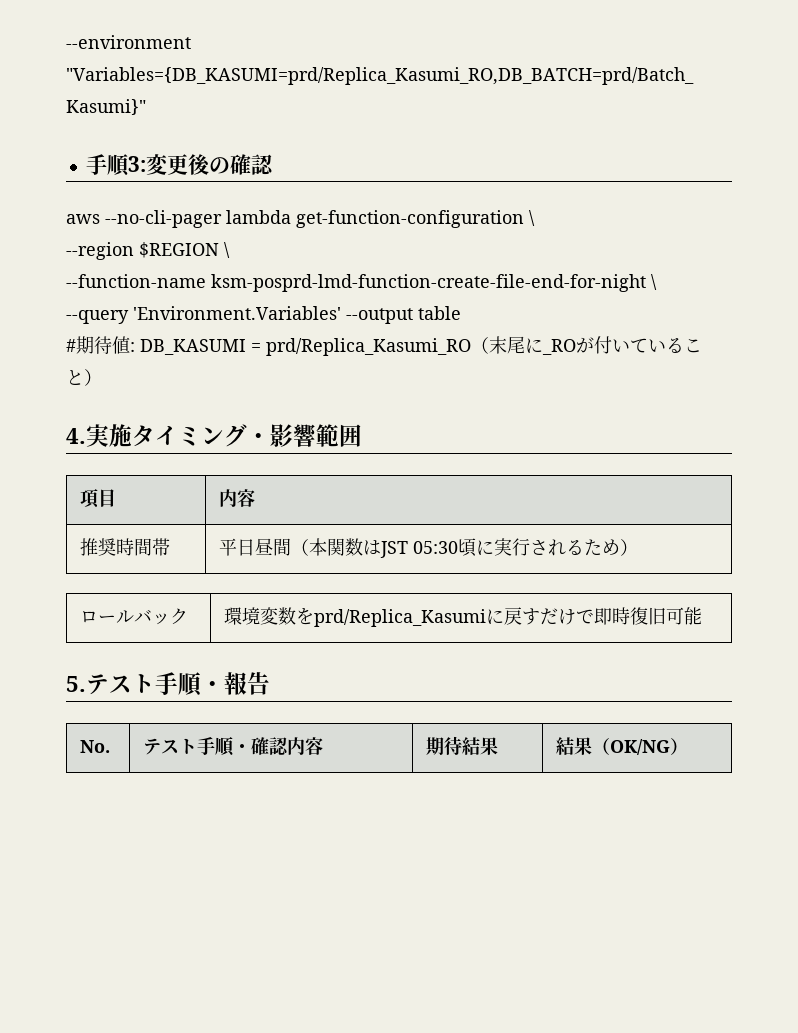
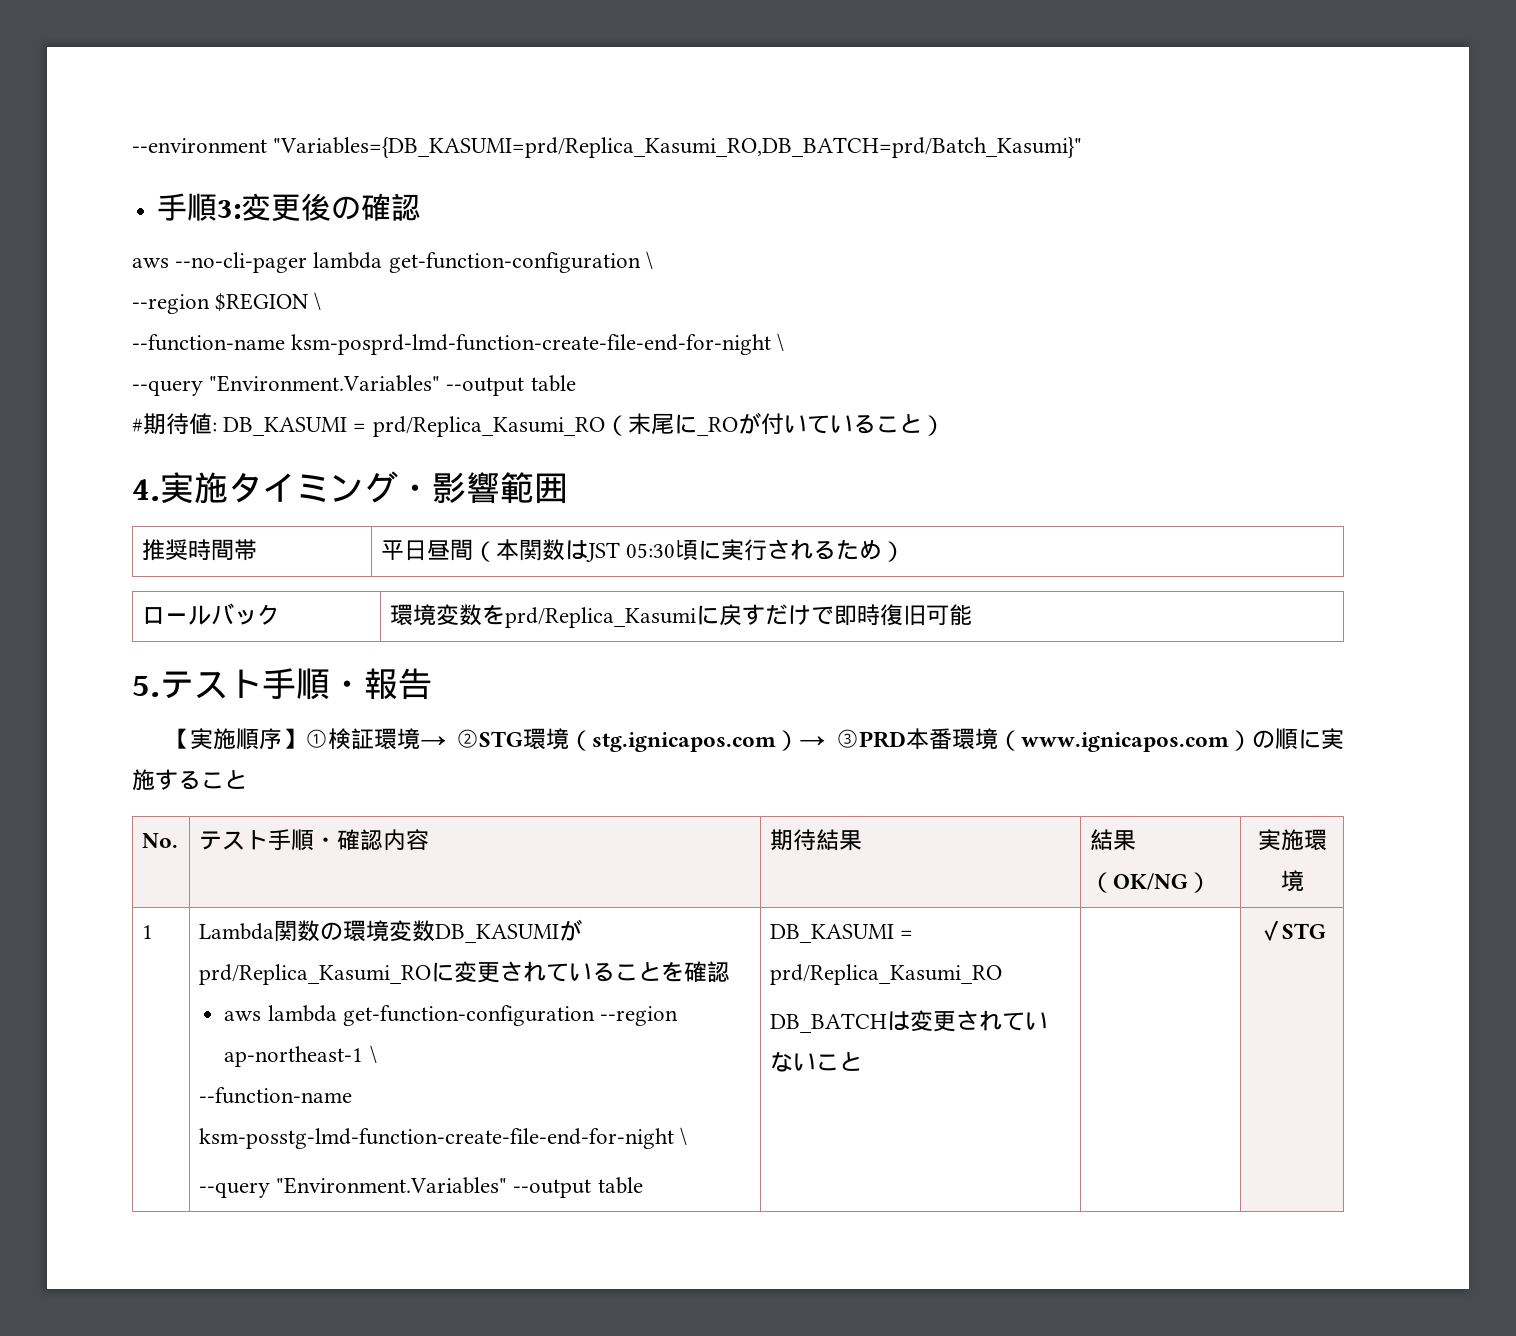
  --function-name ksm-posprd-lmd-function-create-file-end-for-night \
- --query 'Environment.Variables' --output table
+ --query "Environment.Variables" --output table
- 項目 | 内容
+ 【実施順序】①検証環境→ ②STG環境（stg.ignicapos.com）→ ③PRD本番環境（www.ignicapos.com）の順に実施すること
- No. | テスト手順・確認内容 | 期待結果 | 結果（OK/NG）
+ No. | テスト手順・確認内容 | 期待結果 | 結果（OK/NG） | 実施環境
+ 1 | Lambda関数の環境変数DB_KASUMIがprd/Replica_Kasumi_ROに変更されていることを確認
+ aws lambda get-function-configuration --region ap-northeast-1 \
+ --function-name ksm-posstg-lmd-function-create-file-end-for-night \
+ --query "Environment.Variables" --output table | DB_KASUMI = prd/Replica_Kasumi_RO
+ DB_BATCHは変更されていないこと | | ✓STG

